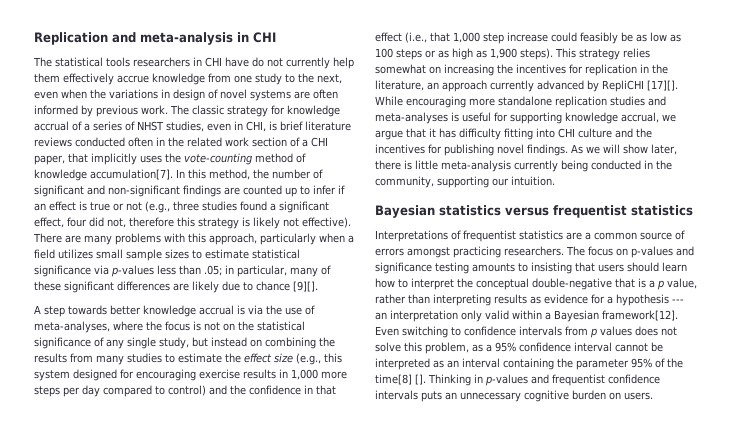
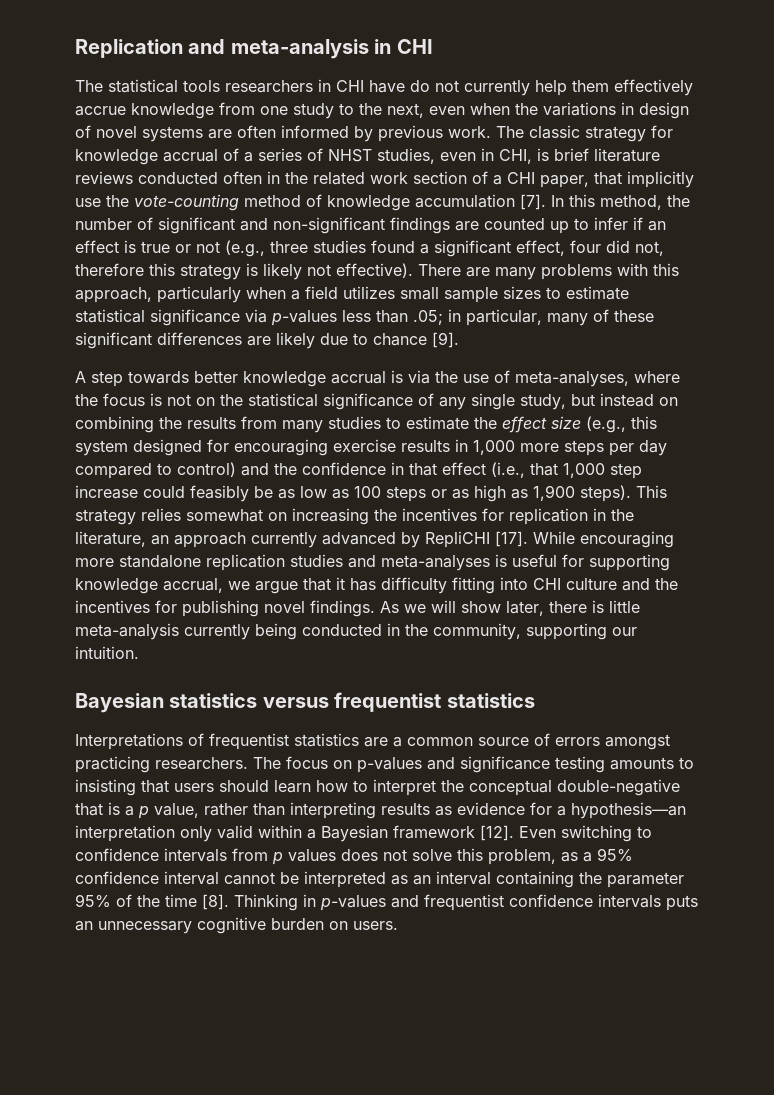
- The classic strategy for knowledge accrual of a series of NHST studies, even in CHI, is brief literature reviews conducted often in the related work section of a CHI paper, that implicitly uses the vote-counting method of knowledge accumulation[7].
+ The classic strategy for knowledge accrual of a series of NHST studies, even in CHI, is brief literature reviews conducted often in the related work section of a CHI paper, that implicitly use the vote-counting method of knowledge accumulation [7].
- There are many problems with this approach, particularly when a field utilizes small sample sizes to estimate statistical significance via p-values less than .05; in particular, many of these significant differences are likely due to chance [9][].
+ There are many problems with this approach, particularly when a field utilizes small sample sizes to estimate statistical significance via p-values less than .05; in particular, many of these significant differences are likely due to chance [9].
- This strategy relies somewhat on increasing the incentives for replication in the literature, an approach currently advanced by RepliCHI [17][].
+ This strategy relies somewhat on increasing the incentives for replication in the literature, an approach currently advanced by RepliCHI [17].
- The focus on p-values and significance testing amounts to insisting that users should learn how to interpret the conceptual double-negative that is a p value, rather than interpreting results as evidence for a hypothesis --- an interpretation only valid within a Bayesian framework[12].
+ The focus on p-values and significance testing amounts to insisting that users should learn how to interpret the conceptual double-negative that is a p value, rather than interpreting results as evidence for a hypothesis—an interpretation only valid within a Bayesian framework [12].
- Even switching to confidence intervals from p values does not solve this problem, as a 95% confidence interval cannot be interpreted as an interval containing the parameter 95% of the time[8] [].
+ Even switching to confidence intervals from p values does not solve this problem, as a 95% confidence interval cannot be interpreted as an interval containing the parameter 95% of the time [8].

